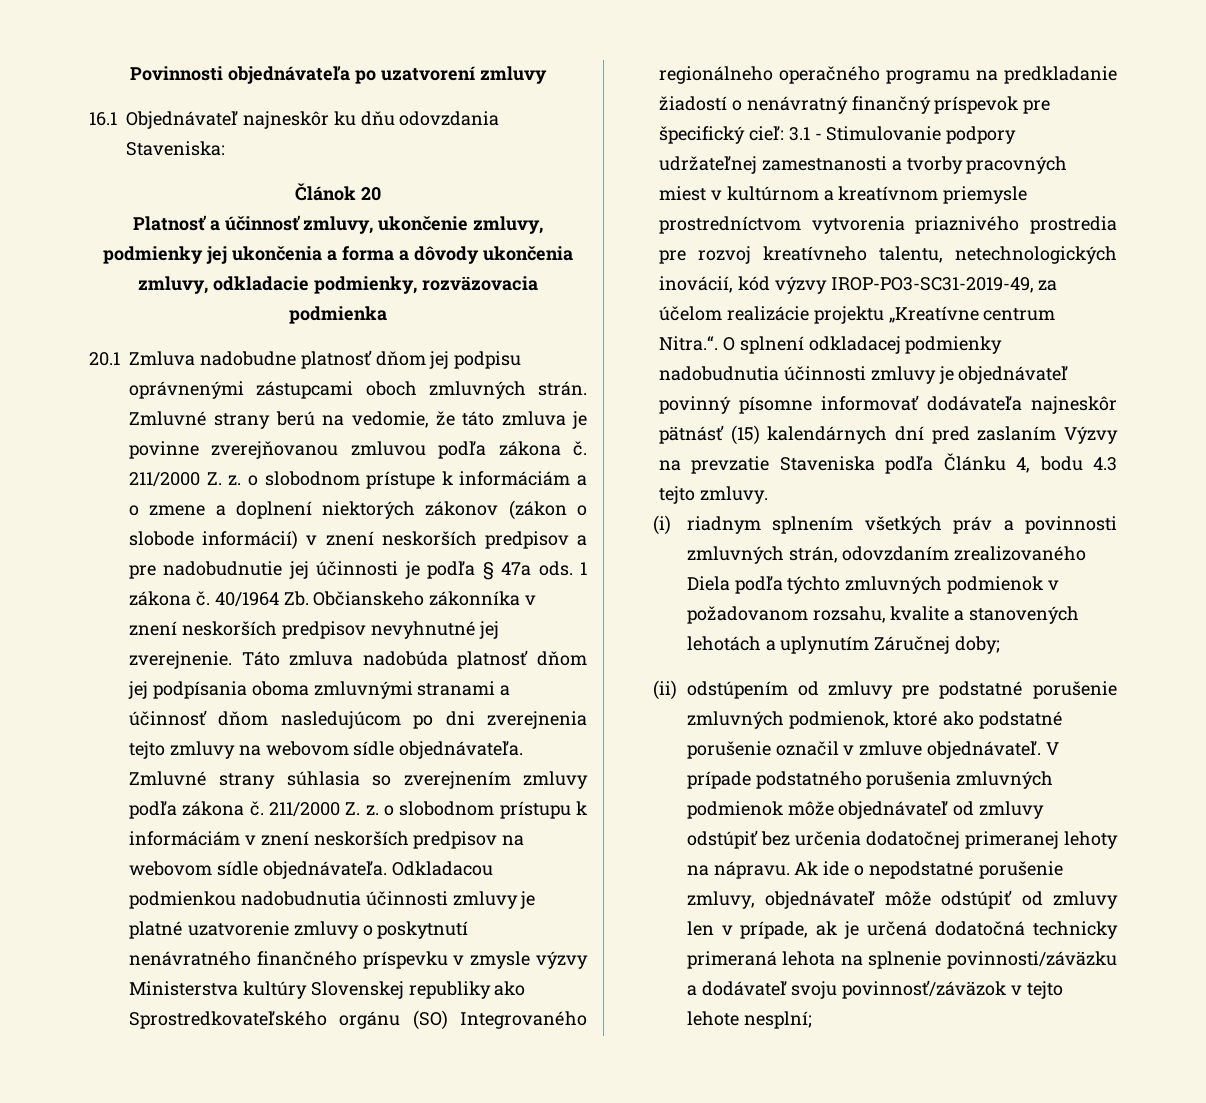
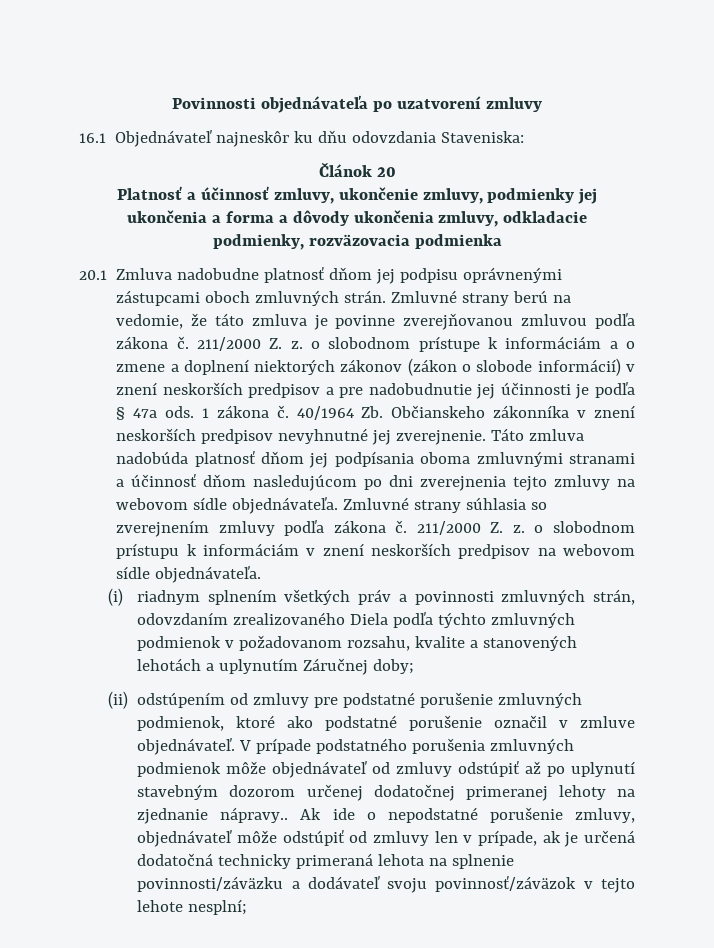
- Odkladacou podmienkou nadobudnutia účinnosti zmluvy je platné uzatvorenie zmluvy o poskytnutí nenávratného finančného príspevku v zmysle výzvy Ministerstva kultúry Slovenskej republiky ako Sprostredkovateľského orgánu (SO) Integrovaného regionálneho operačného programu na predkladanie žiadostí o nenávratný finančný príspevok pre špecifický cieľ: 3.1 - Stimulovanie podpory udržateľnej zamestnanosti a tvorby pracovných miest v kultúrnom a kreatívnom priemysle prostredníctvom vytvorenia priaznivého prostredia pre rozvoj kreatívneho talentu, netechnologických inovácií, kód výzvy IROP-PO3-SC31-2019-49, za účelom realizácie projektu „Kreatívne centrum Nitra.“. O splnení odkladacej podmienky nadobudnutia účinnosti zmluvy je objednávateľ povinný písomne informovať dodávateľa najneskôr pätnásť (15) kalendárnych dní pred zaslaním Výzvy na prevzatie Staveniska podľa Článku 4, bodu 4.3 tejto zmluvy.
- V prípade podstatného porušenia zmluvných podmienok môže objednávateľ od zmluvy odstúpiť bez určenia dodatočnej primeranej lehoty na nápravu.
+ V prípade podstatného porušenia zmluvných podmienok môže objednávateľ od zmluvy odstúpiť až po uplynutí stavebným dozorom určenej dodatočnej primeranej lehoty na zjednanie nápravy..

